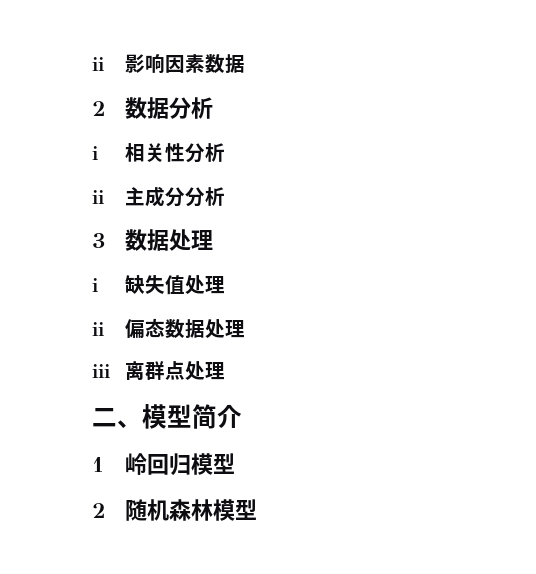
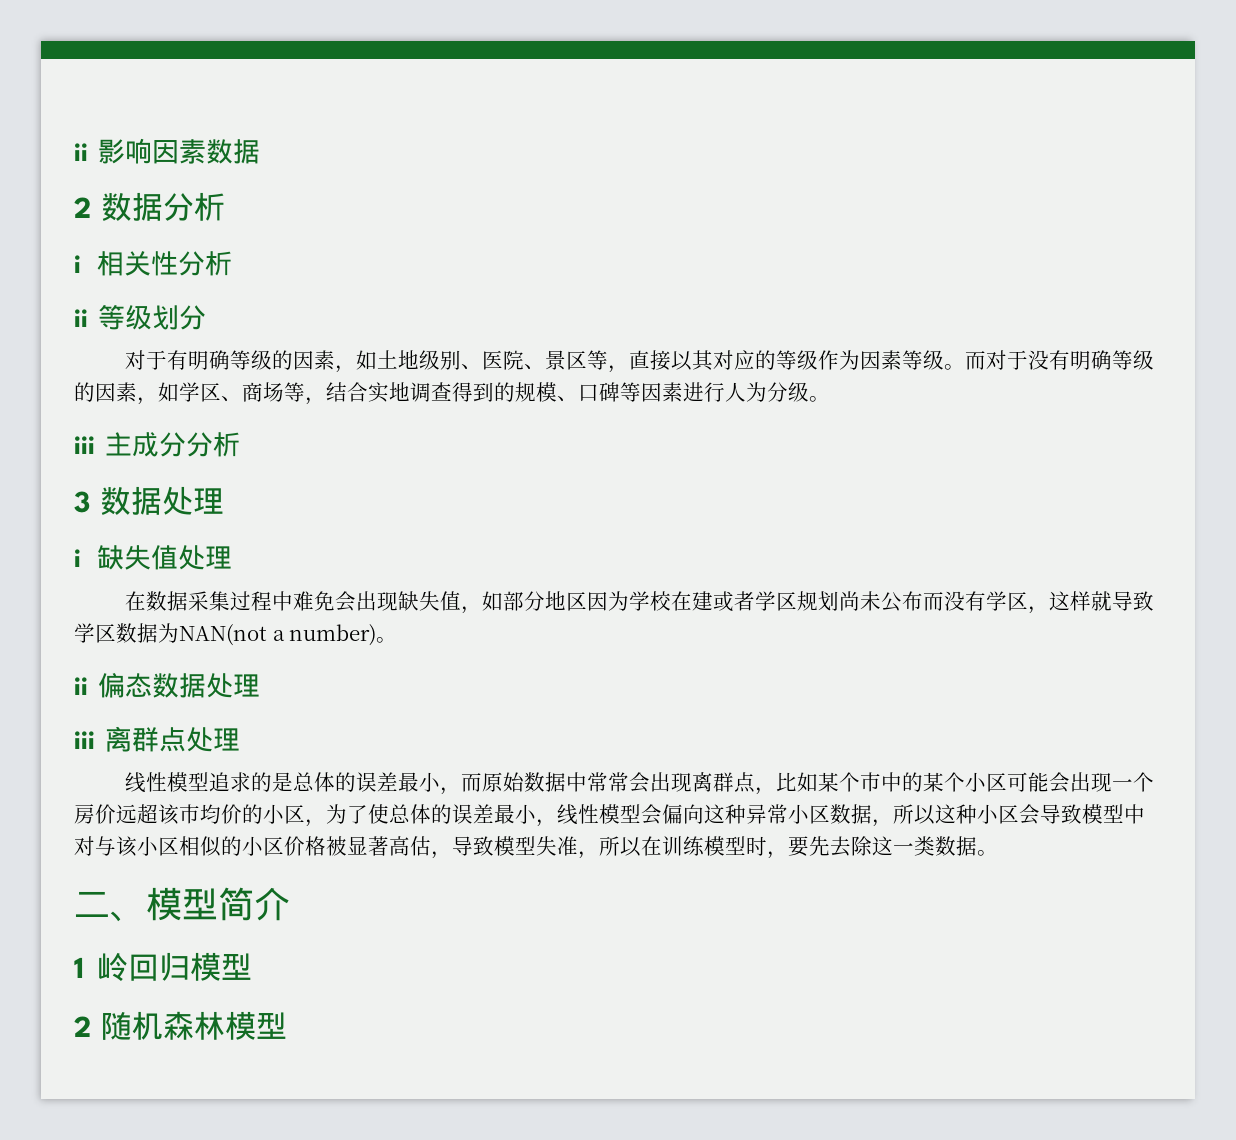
- ii主成分分析
+ ii等级划分
+ 对于有明确等级的因素，如土地级别、医院、景区等，直接以其对应的等级作为因素等级。而对于没有明确等级的因素，如学区、商场等，结合实地调查得到的规模、口碑等因素进行人为分级。
+ iii主成分分析
+ 在数据采集过程中难免会出现缺失值，如部分地区因为学校在建或者学区规划尚未公布而没有学区，这样就导致学区数据为NAN(not a number)。
+ 线性模型追求的是总体的误差最小，而原始数据中常常会出现离群点，比如某个市中的某个小区可能会出现一个房价远超该市均价的小区，为了使总体的误差最小，线性模型会偏向这种异常小区数据，所以这种小区会导致模型中对与该小区相似的小区价格被显著高估，导致模型失准，所以在训练模型时，要先去除这一类数据。

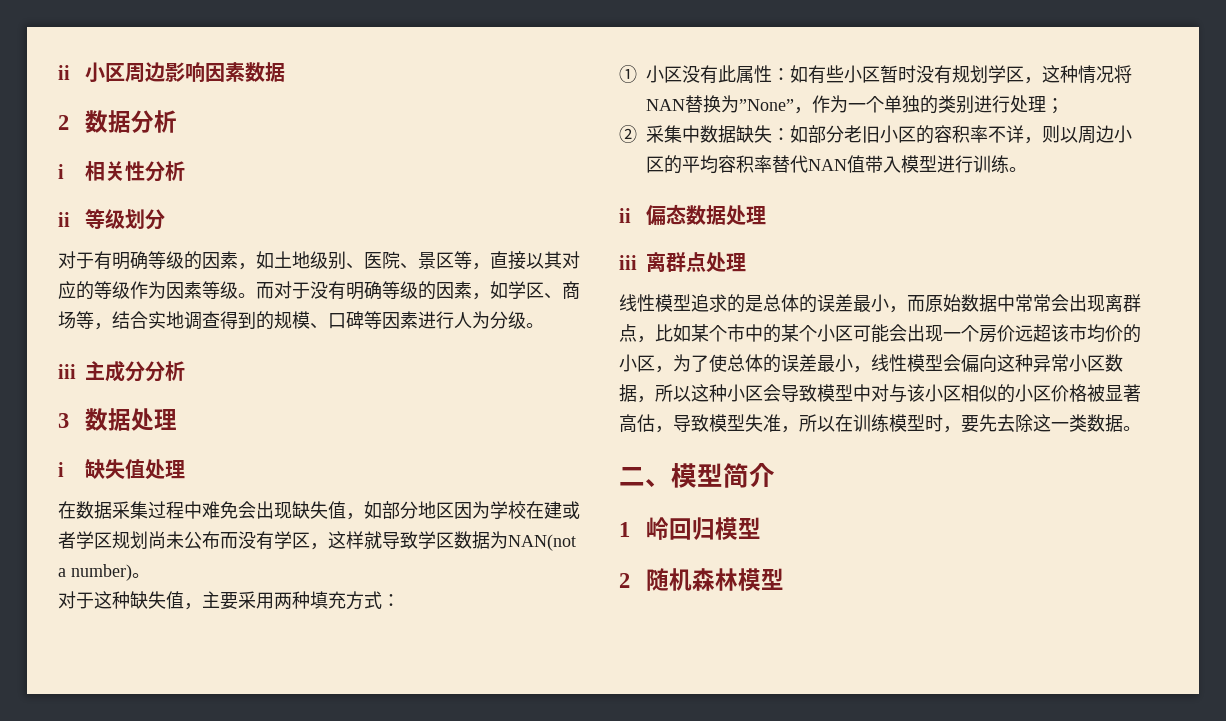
- ii影响因素数据
+ ii小区周边影响因素数据
+ 对于这种缺失值，主要采用两种填充方式：
+ ①小区没有此属性：如有些小区暂时没有规划学区，这种情况将NAN替换为”None”，作为一个单独的类别进行处理；
+ ②采集中数据缺失：如部分老旧小区的容积率不详，则以周边小区的平均容积率替代NAN值带入模型进行训练。

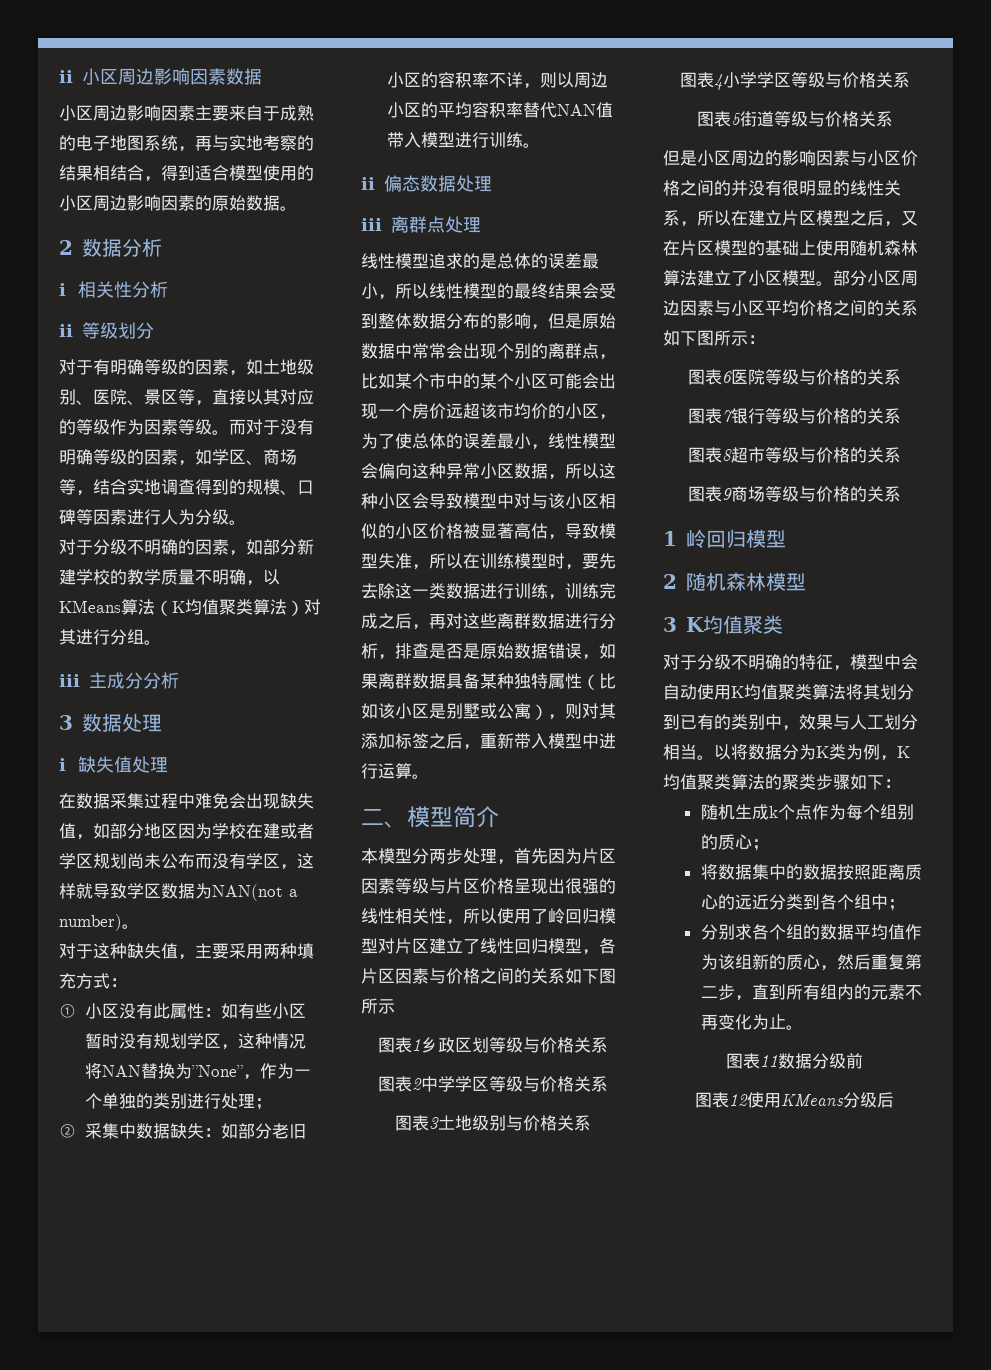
+ 小区周边影响因素主要来自于成熟的电子地图系统，再与实地考察的结果相结合，得到适合模型使用的小区周边影响因素的原始数据。
+ 对于分级不明确的因素，如部分新建学校的教学质量不明确，以KMeans算法（K均值聚类算法）对其进行分组。
- 线性模型追求的是总体的误差最小，而原始数据中常常会出现离群点，比如某个市中的某个小区可能会出现一个房价远超该市均价的小区，为了使总体的误差最小，线性模型会偏向这种异常小区数据，所以这种小区会导致模型中对与该小区相似的小区价格被显著高估，导致模型失准，所以在训练模型时，要先去除这一类数据。
+ 线性模型追求的是总体的误差最小，所以线性模型的最终结果会受到整体数据分布的影响，但是原始数据中常常会出现个别的离群点，比如某个市中的某个小区可能会出现一个房价远超该市均价的小区，为了使总体的误差最小，线性模型会偏向这种异常小区数据，所以这种小区会导致模型中对与该小区相似的小区价格被显著高估，导致模型失准，所以在训练模型时，要先去除这一类数据进行训练，训练完成之后，再对这些离群数据进行分析，排查是否是原始数据错误，如果离群数据具备某种独特属性（比如该小区是别墅或公寓），则对其添加标签之后，重新带入模型中进行运算。
  二、模型简介
+ 本模型分两步处理，首先因为片区因素等级与片区价格呈现出很强的线性相关性，所以使用了岭回归模型对片区建立了线性回归模型，各片区因素与价格之间的关系如下图所示
+ 图表1乡政区划等级与价格关系
+ 图表2中学学区等级与价格关系
+ 图表3土地级别与价格关系
+ 图表4小学学区等级与价格关系
+ 图表5街道等级与价格关系
+ 但是小区周边的影响因素与小区价格之间的并没有很明显的线性关系，所以在建立片区模型之后，又在片区模型的基础上使用随机森林算法建立了小区模型。部分小区周边因素与小区平均价格之间的关系如下图所示：
+ 图表6医院等级与价格的关系
+ 图表7银行等级与价格的关系
+ 图表8超市等级与价格的关系
+ 图表9商场等级与价格的关系
+ 3 K均值聚类
+ 对于分级不明确的特征，模型中会自动使用K均值聚类算法将其划分到已有的类别中，效果与人工划分相当。以将数据分为K类为例，K均值聚类算法的聚类步骤如下：
+ 随机生成k个点作为每个组别的质心；
+ 将数据集中的数据按照距离质心的远近分类到各个组中；
+ 分别求各个组的数据平均值作为该组新的质心，然后重复第二步，直到所有组内的元素不再变化为止。
+ 图表11数据分级前
+ 图表12使用KMeans分级后

